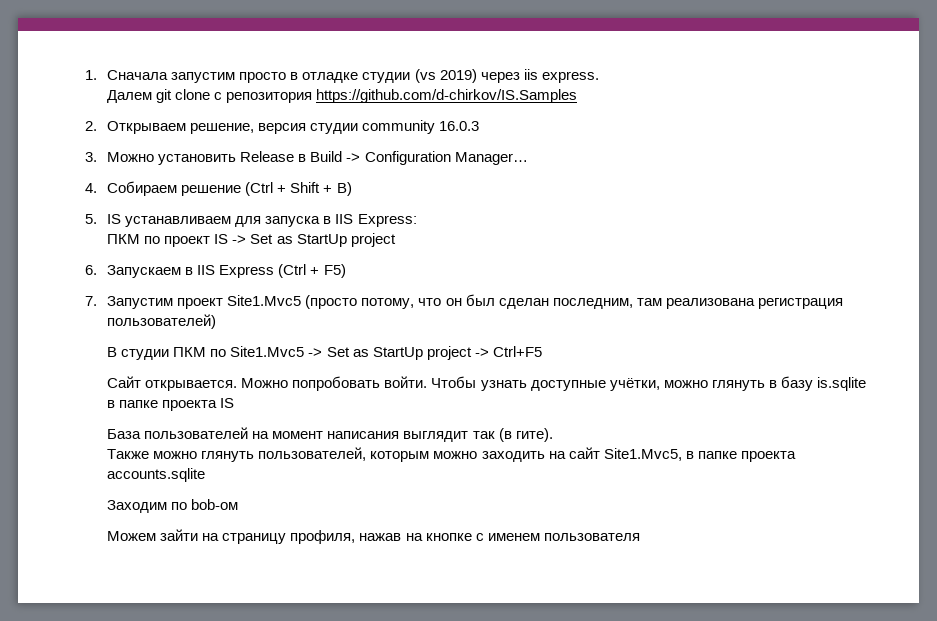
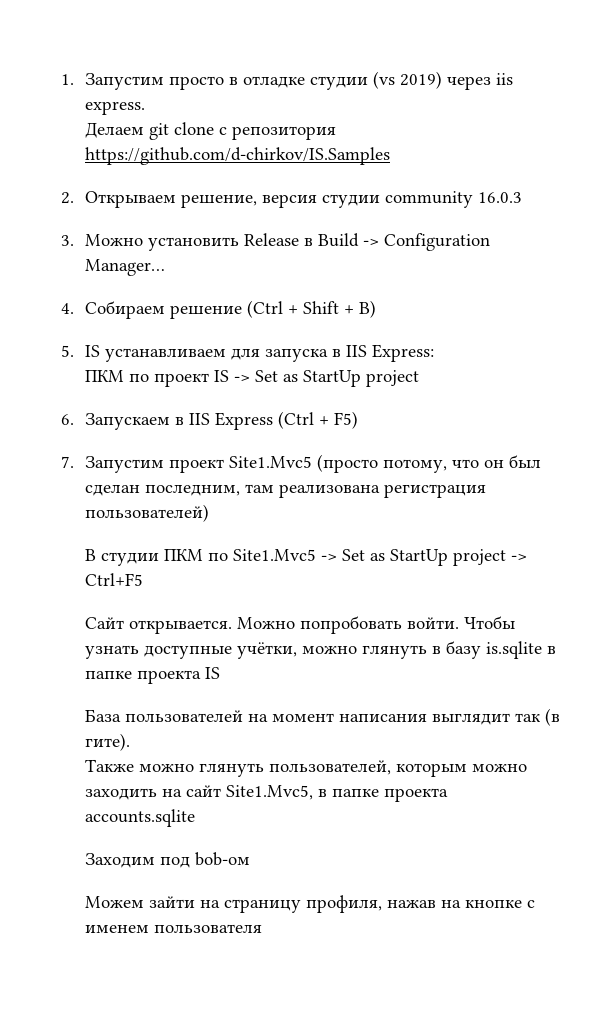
- 1. Сначала запустим просто в отладке студии (vs 2019) через iis express.
+ 1. Запустим просто в отладке студии (vs 2019) через iis express.
- Далем git clone с репозитория https://github.com/d-chirkov/IS.Samples
+ Делаем git clone с репозитория https://github.com/d-chirkov/IS.Samples
- Заходим по bob-ом
+ Заходим под bob-ом

